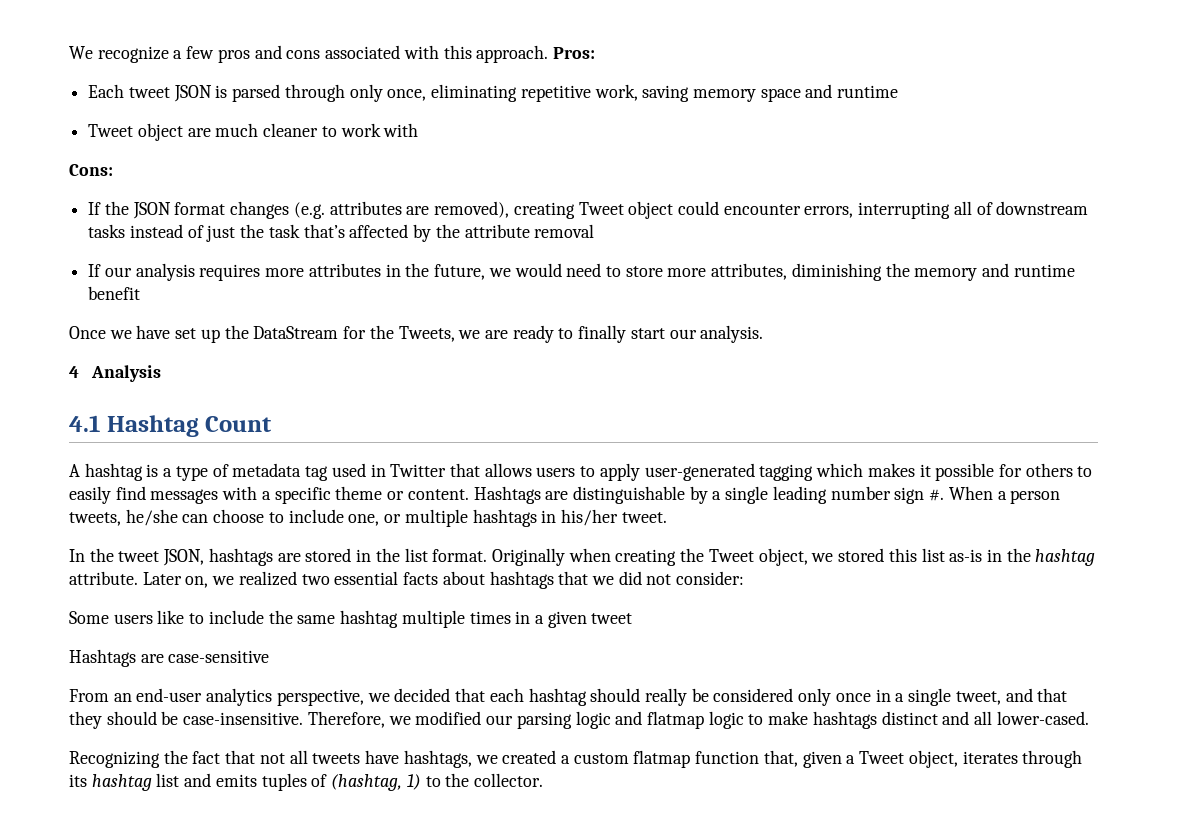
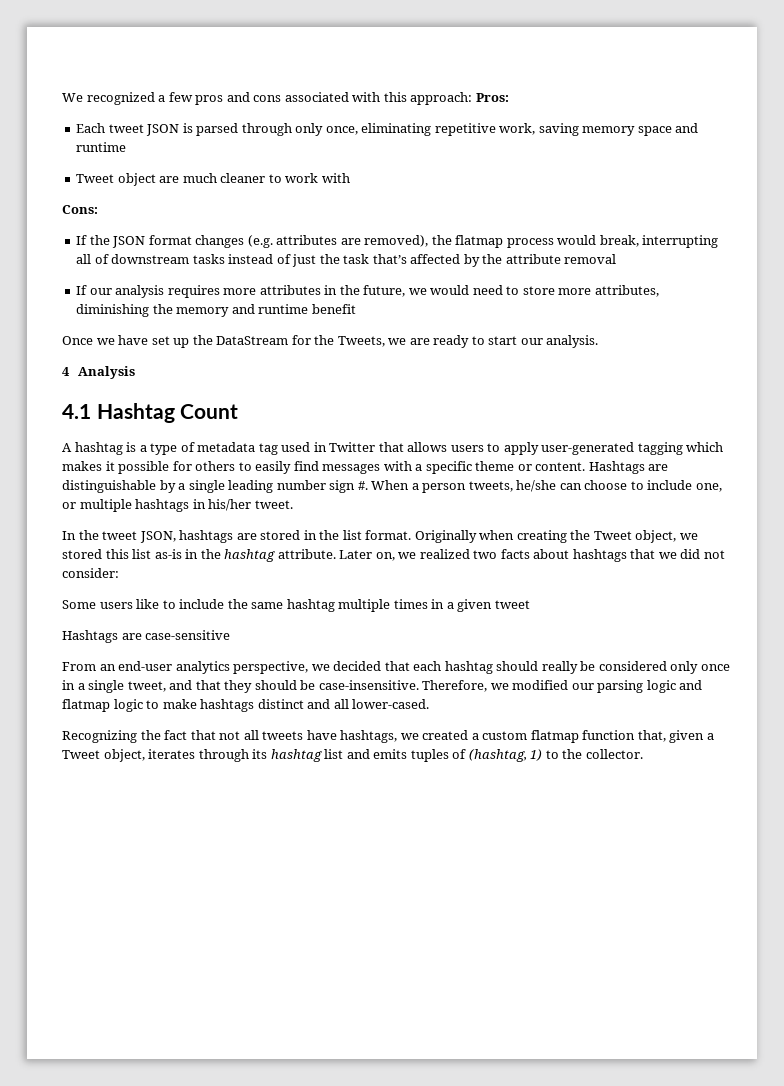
- We recognize a few pros and cons associated with this approach. Pros:
+ We recognized a few pros and cons associated with this approach: Pros:
- If the JSON format changes (e.g. attributes are removed), creating Tweet object could encounter errors, interrupting all of downstream tasks instead of just the task that’s affected by the attribute removal
+ If the JSON format changes (e.g. attributes are removed), the flatmap process would break, interrupting all of downstream tasks instead of just the task that’s affected by the attribute removal
- Once we have set up the DataStream for the Tweets, we are ready to finally start our analysis.
+ Once we have set up the DataStream for the Tweets, we are ready to start our analysis.
- Later on, we realized two essential facts about hashtags that we did not consider:
+ Later on, we realized two facts about hashtags that we did not consider:

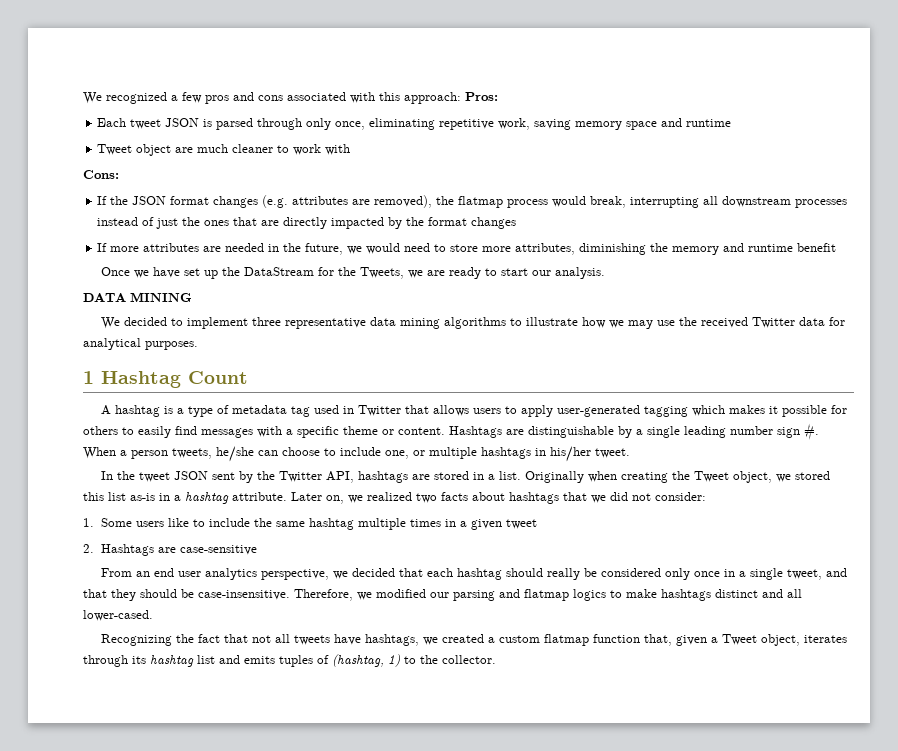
- If the JSON format changes (e.g. attributes are removed), the flatmap process would break, interrupting all of downstream tasks instead of just the task that’s affected by the attribute removal
- If our analysis requires more attributes in the future, we would need to store more attributes, diminishing the memory and runtime benefit
+ If the JSON format changes (e.g. attributes are removed), the flatmap process would break, interrupting all downstream processes instead of just the ones that are directly impacted by the format changes
+ If more attributes are needed in the future, we would need to store more attributes, diminishing the memory and runtime benefit
- 4 Analysis
- 4.1 Hashtag Count
+ DATA MINING
+ We decided to implement three representative data mining algorithms to illustrate how we may use the received Twitter data for analytical purposes.
+ 1 Hashtag Count
- In the tweet JSON, hashtags are stored in the list format.
+ In the tweet JSON sent by the Twitter API, hashtags are stored in a list.
- Originally when creating the Tweet object, we stored this list as-is in the hashtag attribute.
+ Originally when creating the Tweet object, we stored this list as-is in a hashtag attribute.
- Some users like to include the same hashtag multiple times in a given tweet
+ 1. Some users like to include the same hashtag multiple times in a given tweet
- Hashtags are case-sensitive
+ 2. Hashtags are case-sensitive
- From an end-user analytics perspective, we decided that each hashtag should really be considered only once in a single tweet, and that they should be case-insensitive.
+ From an end user analytics perspective, we decided that each hashtag should really be considered only once in a single tweet, and that they should be case-insensitive.
- Therefore, we modified our parsing logic and flatmap logic to make hashtags distinct and all lower-cased.
+ Therefore, we modified our parsing and flatmap logics to make hashtags distinct and all lower-cased.

